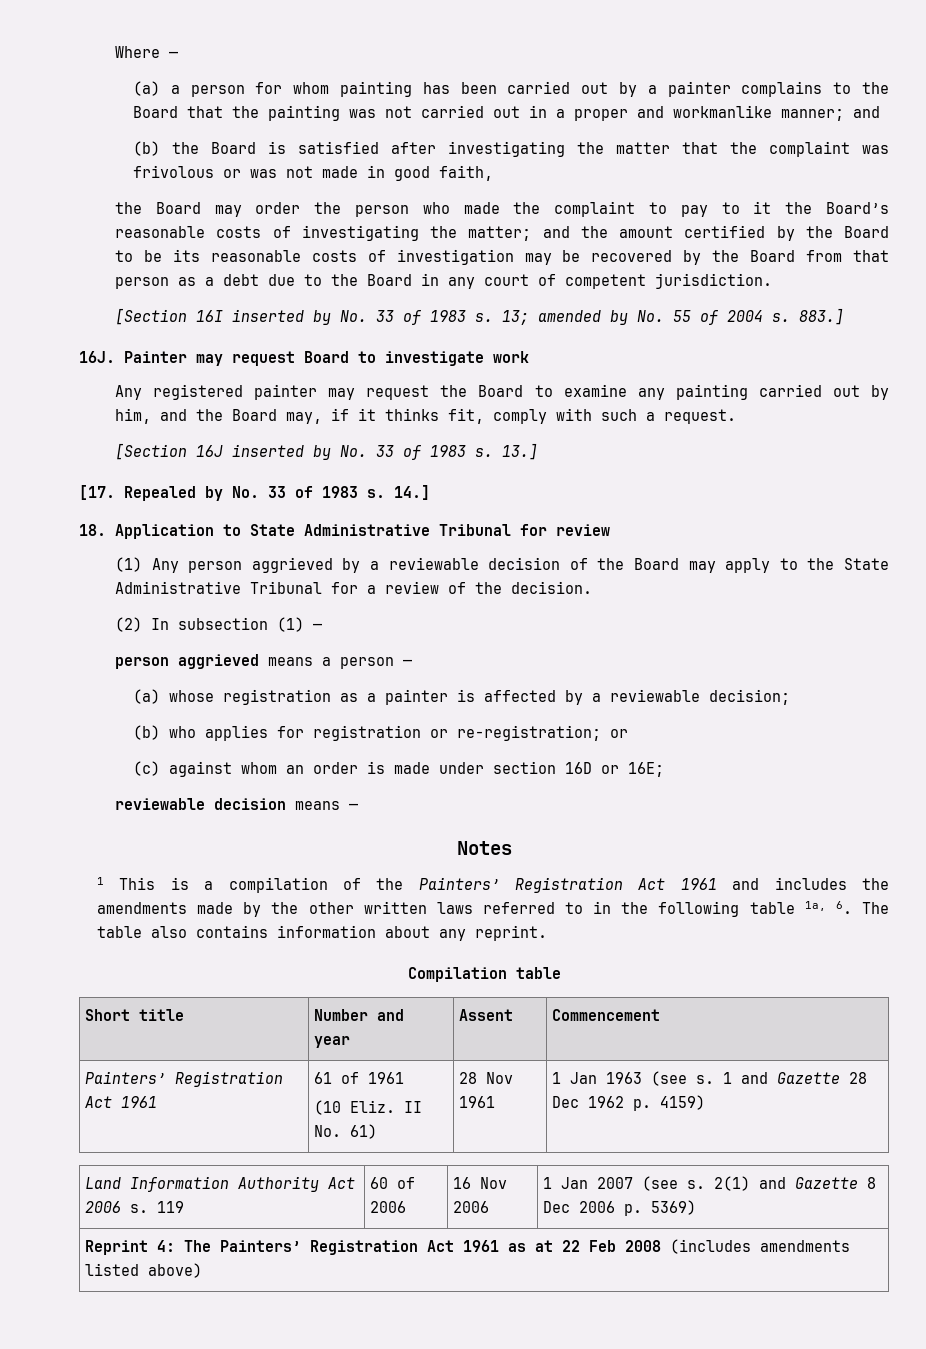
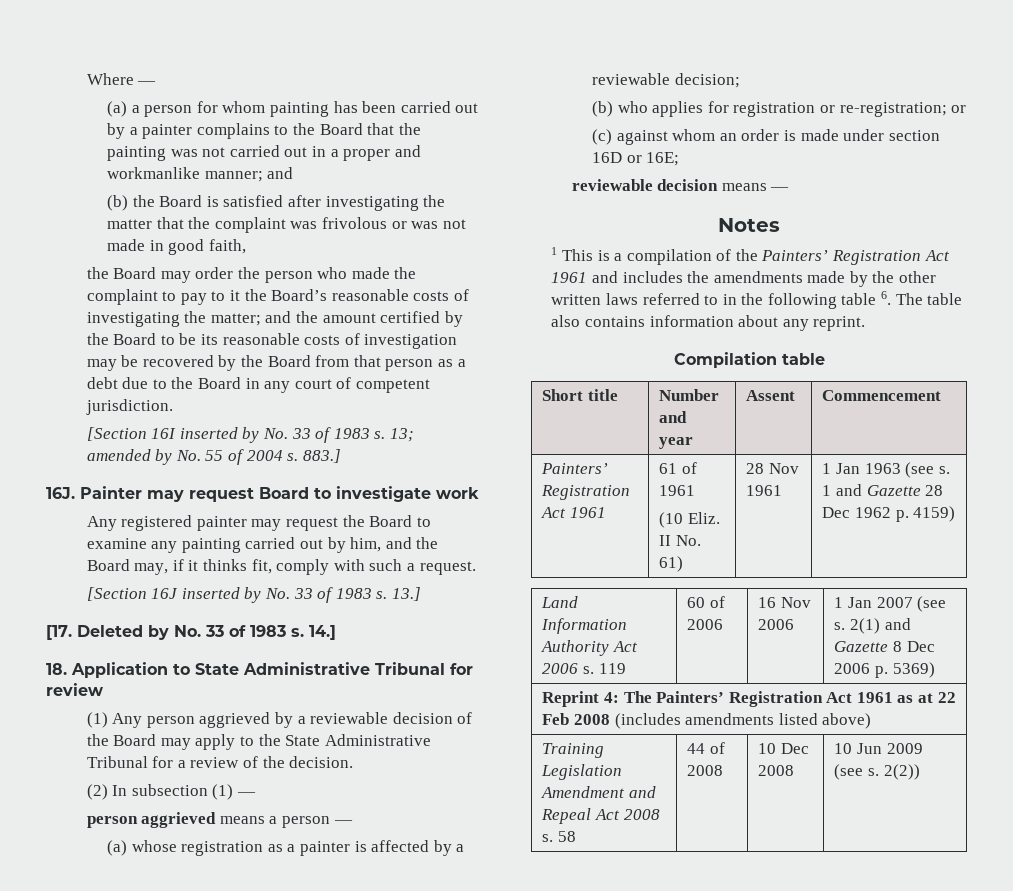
- [17. Repealed by No. 33 of 1983 s.
+ [17. Deleted by No. 33 of 1983 s.
- 1 This is a compilation of the Painters’ Registration Act 1961 and includes the amendments made by the other written laws referred to in the following table 1a, 6. The table also contains information about any reprint.
+ 1 This is a compilation of the Painters’ Registration Act 1961 and includes the amendments made by the other written laws referred to in the following table 6. The table also contains information about any reprint.
+ Training Legislation Amendment and Repeal Act 2008 s. 58 | 44 of 2008 | 10 Dec 2008 | 10 Jun 2009 (see s. 2(2))

